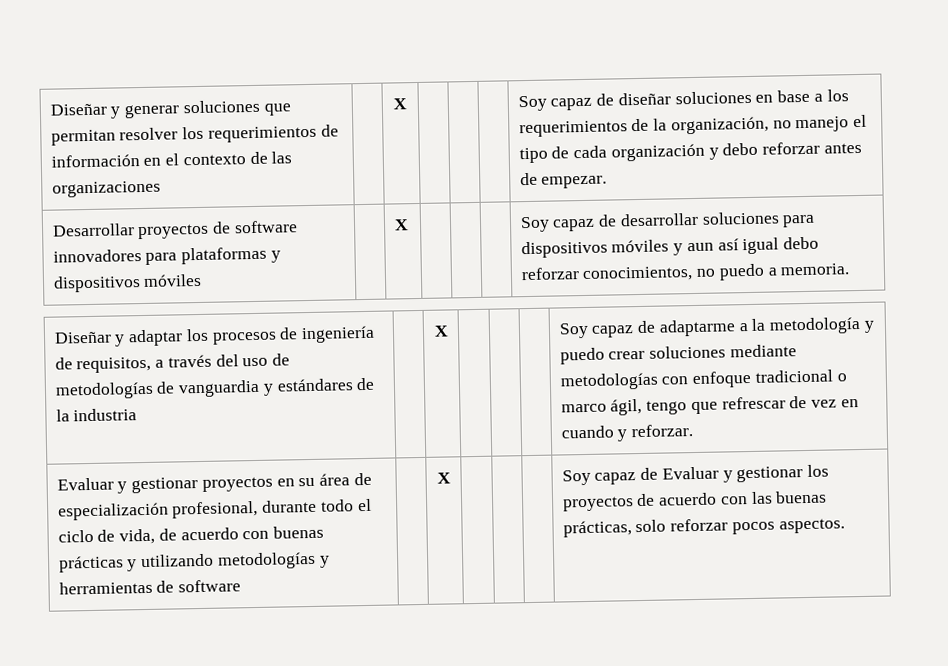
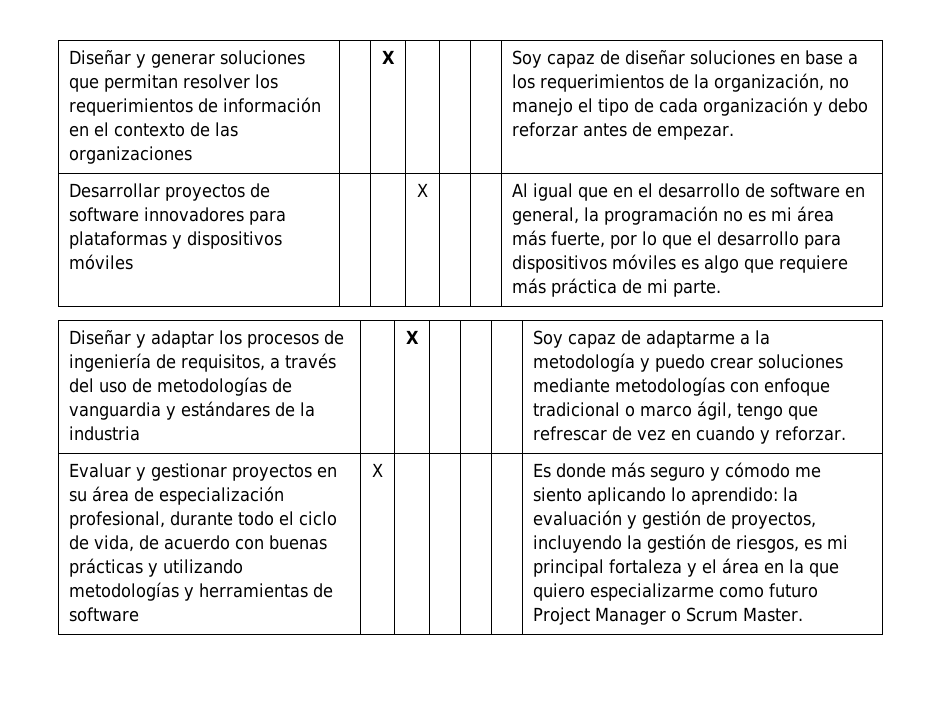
- X | | | | Soy capaz de desarrollar soluciones para dispositivos móviles y aun así igual debo reforzar conocimientos, no puedo a memoria.
+ X | | | Al igual que en el desarrollo de software en general, la programación no es mi área más fuerte, por lo que el desarrollo para dispositivos móviles es algo que requiere más práctica de mi parte.
- X | | | | Soy capaz de Evaluar y gestionar los proyectos de acuerdo con las buenas prácticas, solo reforzar pocos aspectos.
+ X | | | | | Es donde más seguro y cómodo me siento aplicando lo aprendido: la evaluación y gestión de proyectos, incluyendo la gestión de riesgos, es mi principal fortaleza y el área en la que quiero especializarme como futuro Project Manager o Scrum Master.

